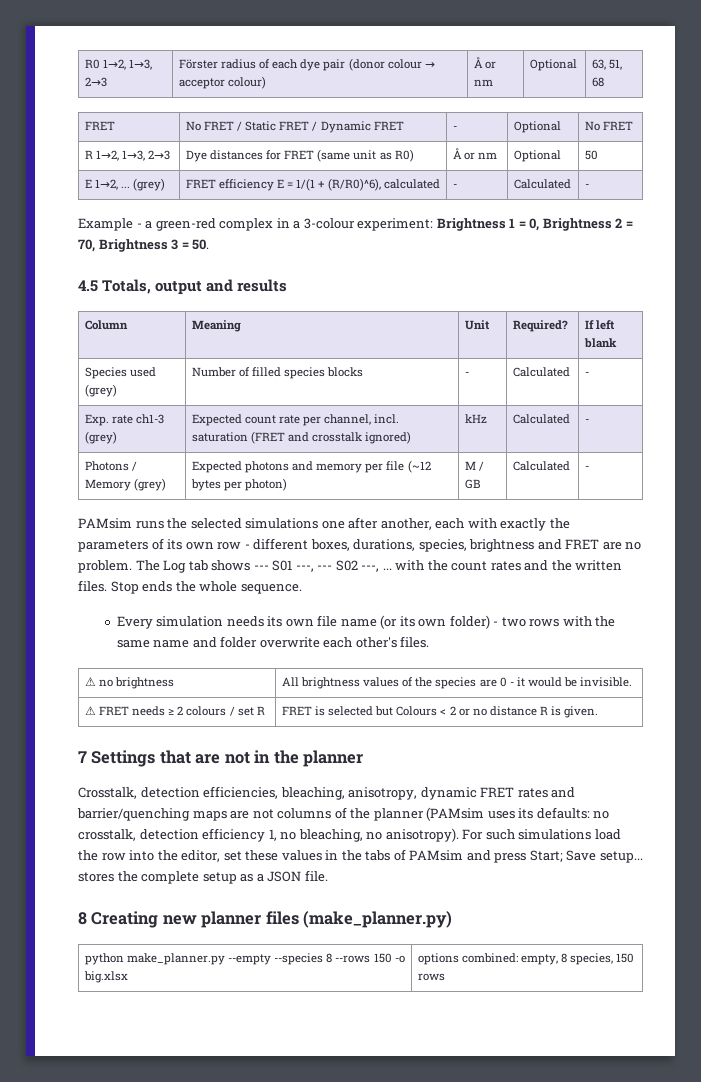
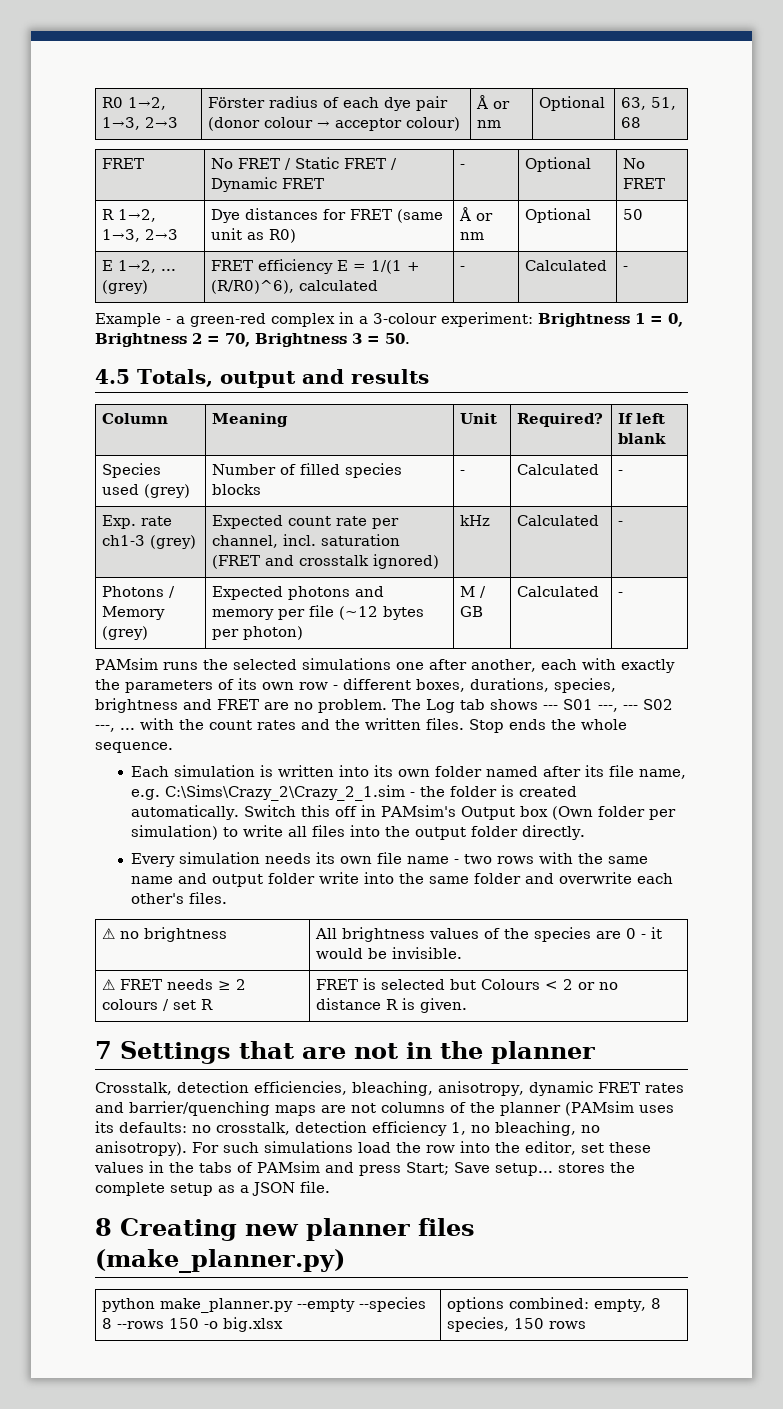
+ Each simulation is written into its own folder named after its file name, e.g. C:\Sims\Crazy_2\Crazy_2_1.sim - the folder is created automatically. Switch this off in PAMsim's Output box (Own folder per simulation) to write all files into the output folder directly.
- Every simulation needs its own file name (or its own folder) - two rows with the same name and folder overwrite each other's files.
+ Every simulation needs its own file name - two rows with the same name and output folder write into the same folder and overwrite each other's files.

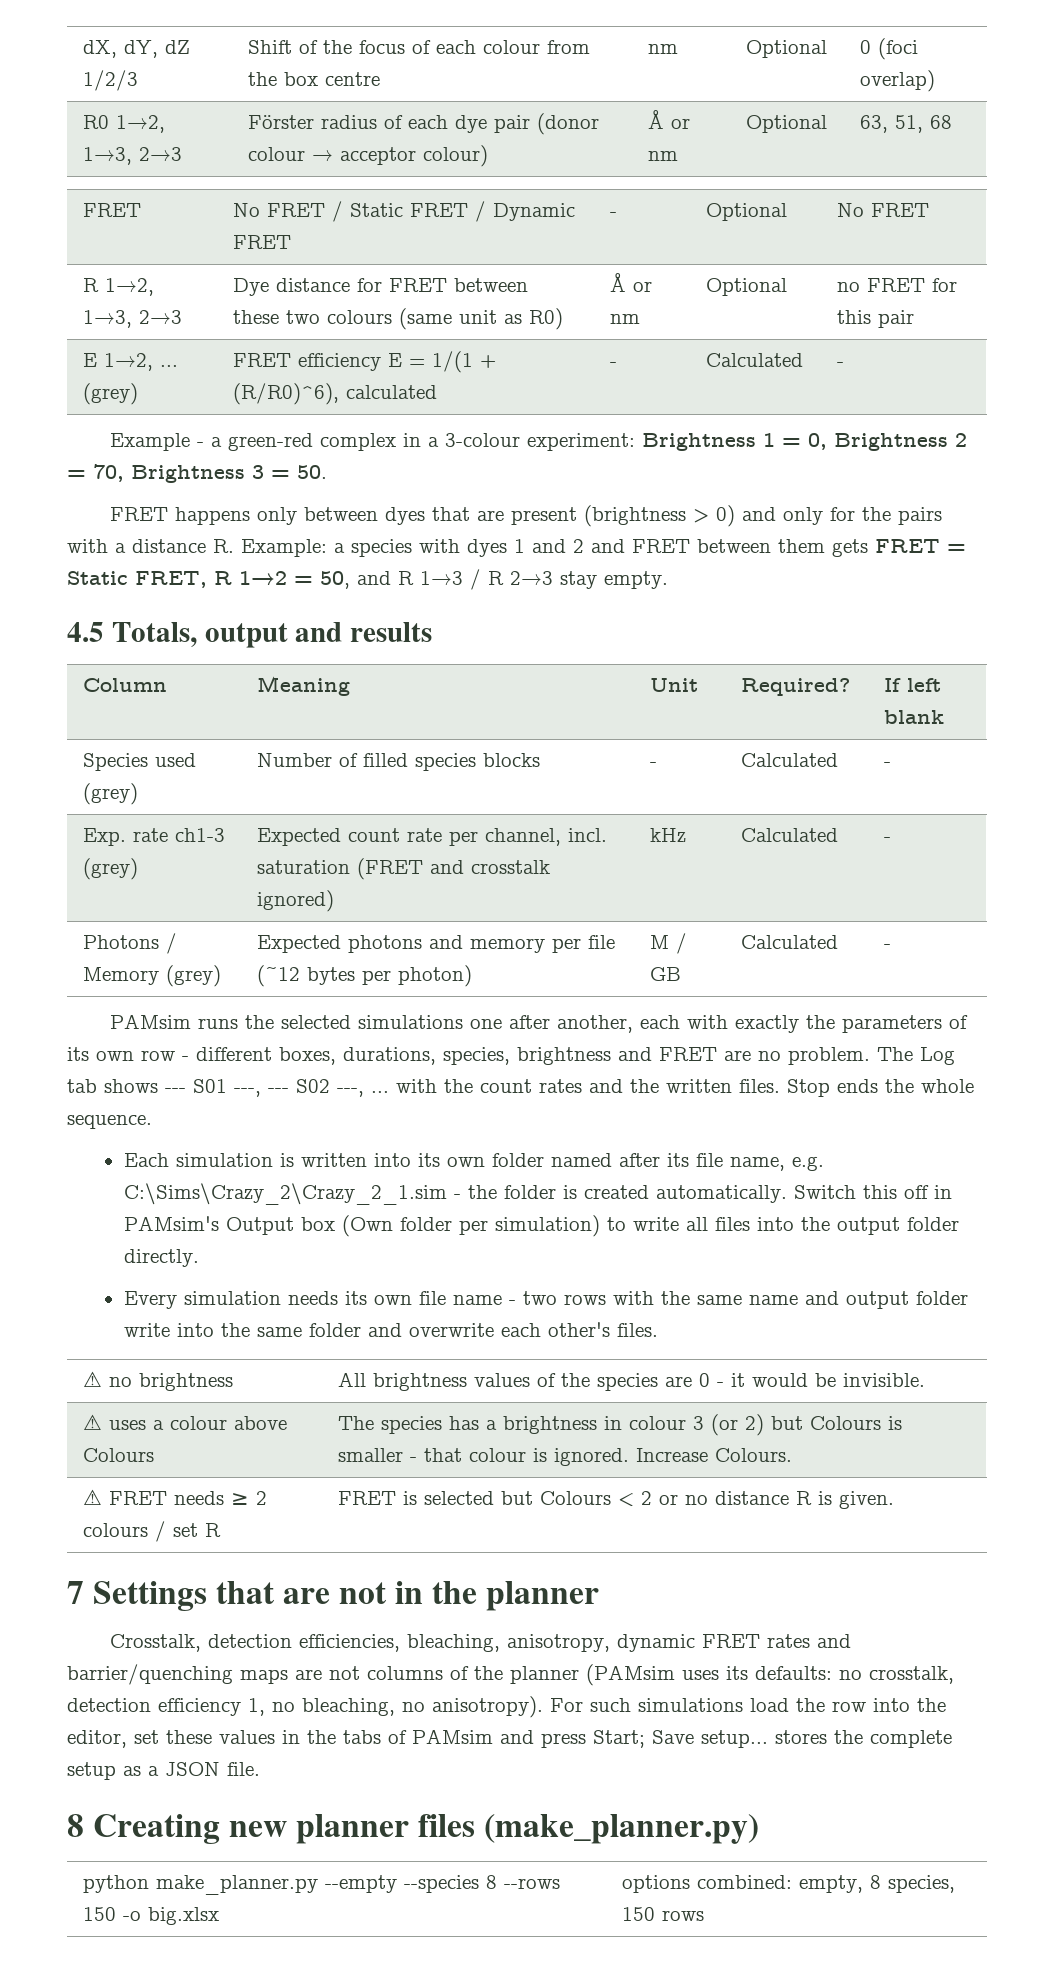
+ dX, dY, dZ 1/2/3 | Shift of the focus of each colour from the box centre | nm | Optional | 0 (foci overlap)
- R 1→2, 1→3, 2→3 | Dye distances for FRET (same unit as R0) | Å or nm | Optional | 50
+ R 1→2, 1→3, 2→3 | Dye distance for FRET between these two colours (same unit as R0) | Å or nm | Optional | no FRET for this pair
+ FRET happens only between dyes that are present (brightness > 0) and only for the pairs with a distance R. Example: a species with dyes 1 and 2 and FRET between them gets FRET = Static FRET, R 1→2 = 50, and R 1→3 / R 2→3 stay empty.
+ ⚠ uses a colour above Colours | The species has a brightness in colour 3 (or 2) but Colours is smaller - that colour is ignored. Increase Colours.

